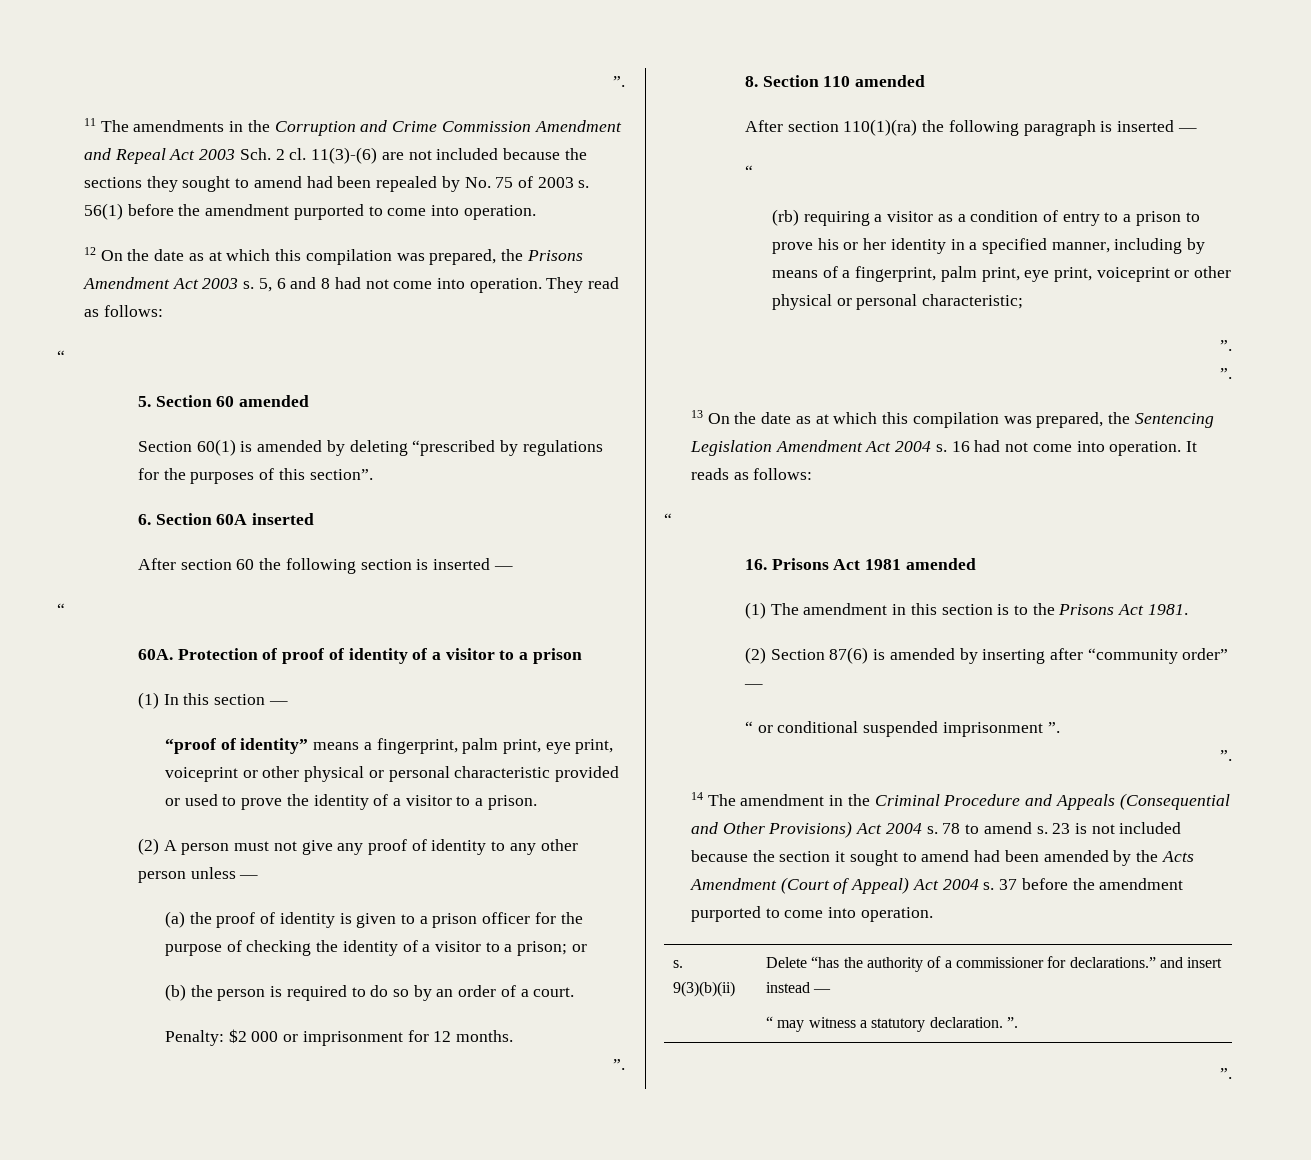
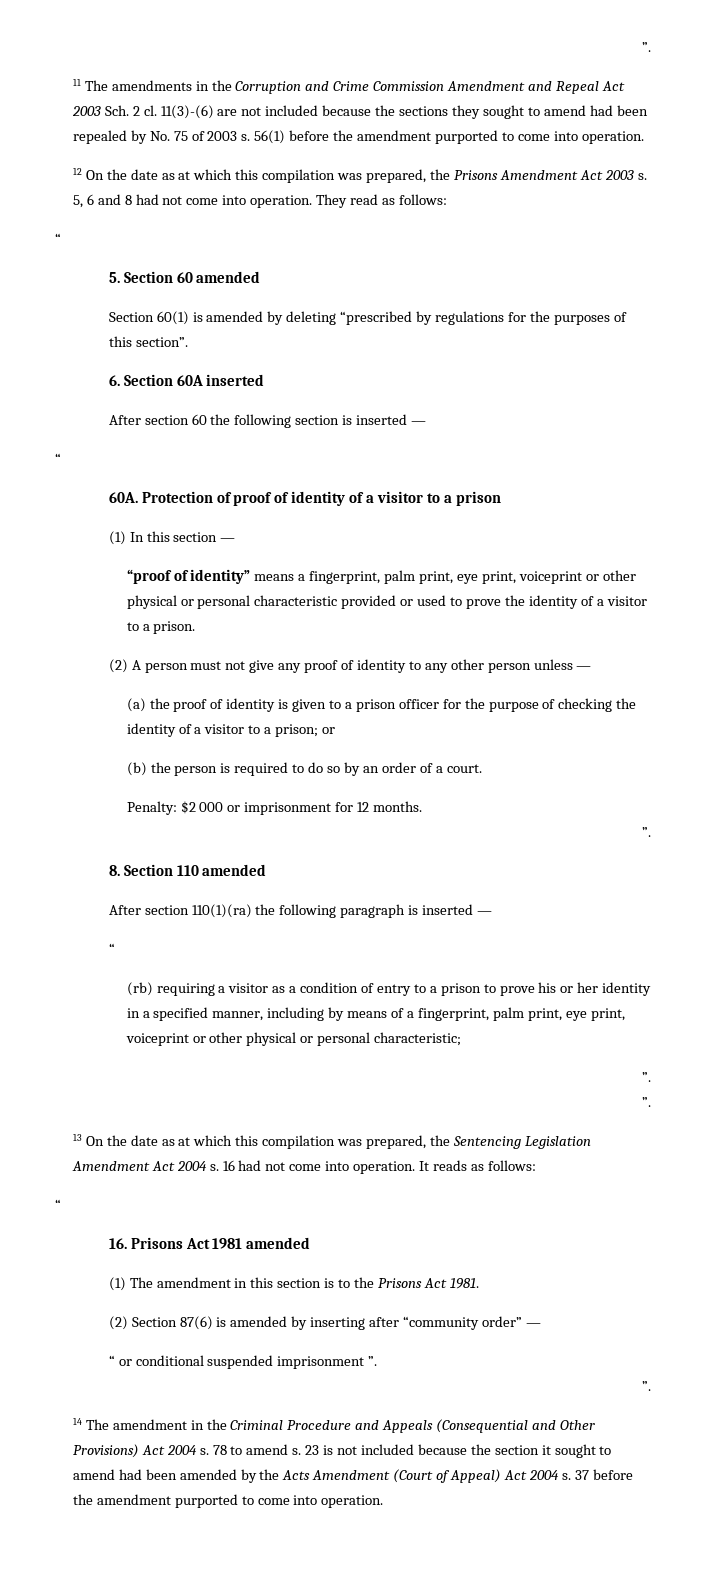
- s. 9(3)(b)(ii) | Delete “has the authority of a commissioner for declarations.” and insert instead —
- “ may witness a statutory declaration. ”.
- ”.

